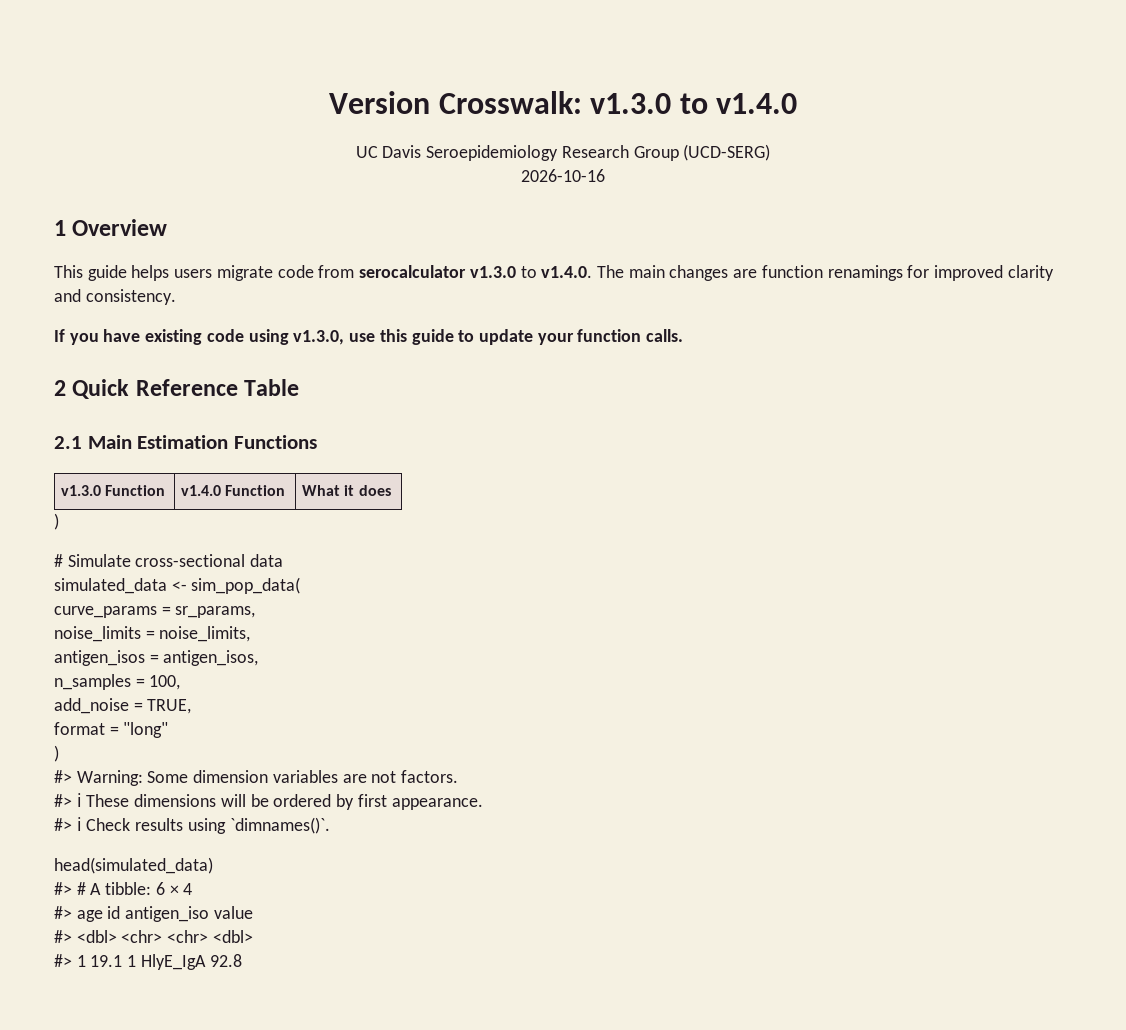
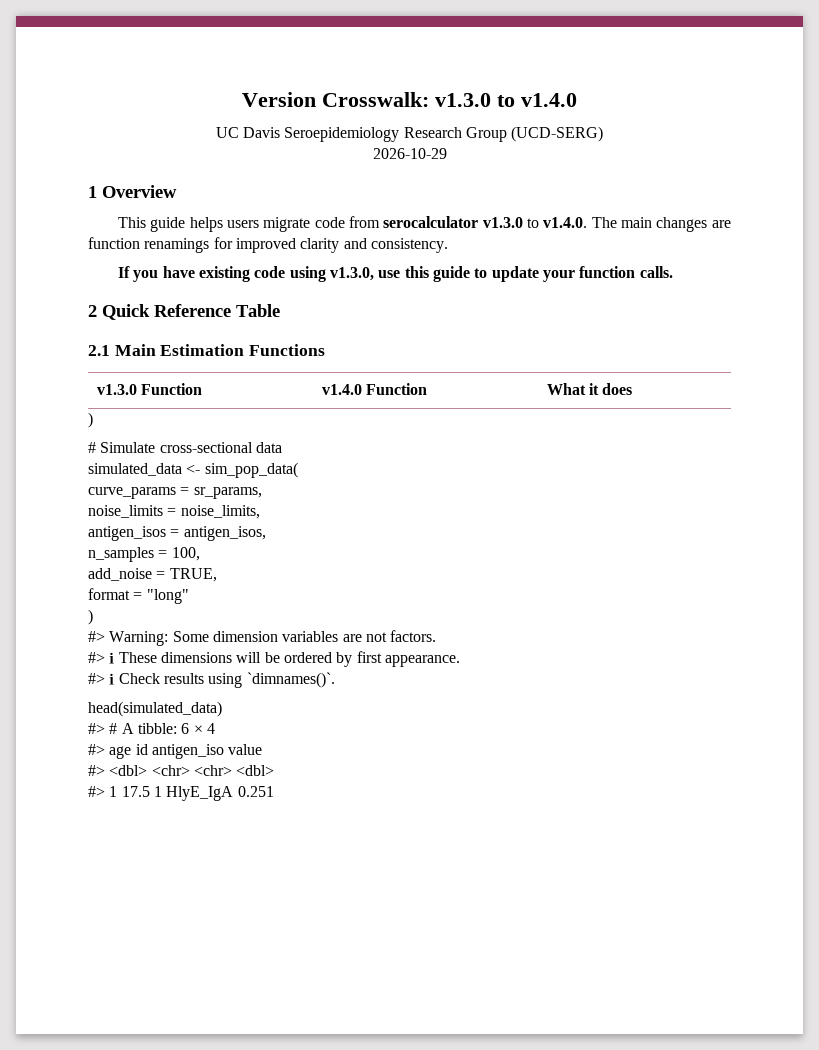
- 2026-10-16
+ 2026-10-29
- #> 1 19.1 1 HlyE_IgA 92.8
+ #> 1 17.5 1 HlyE_IgA 0.251

